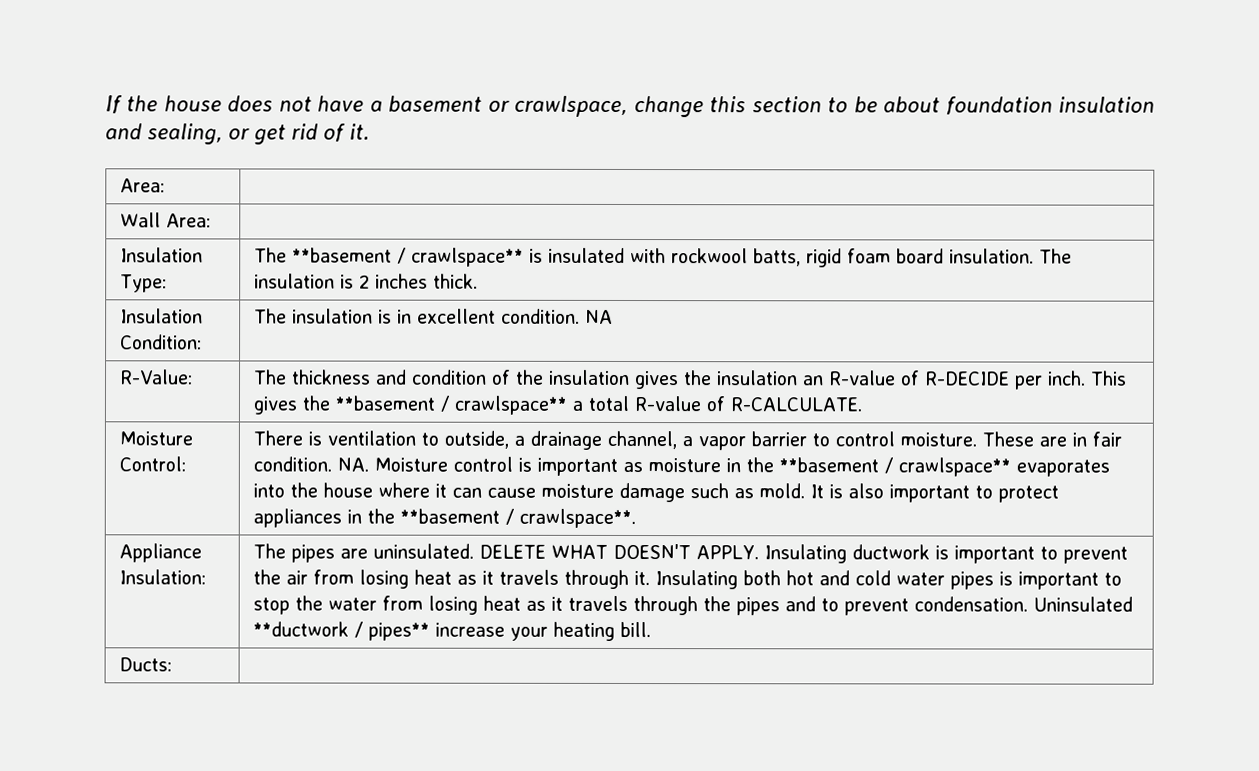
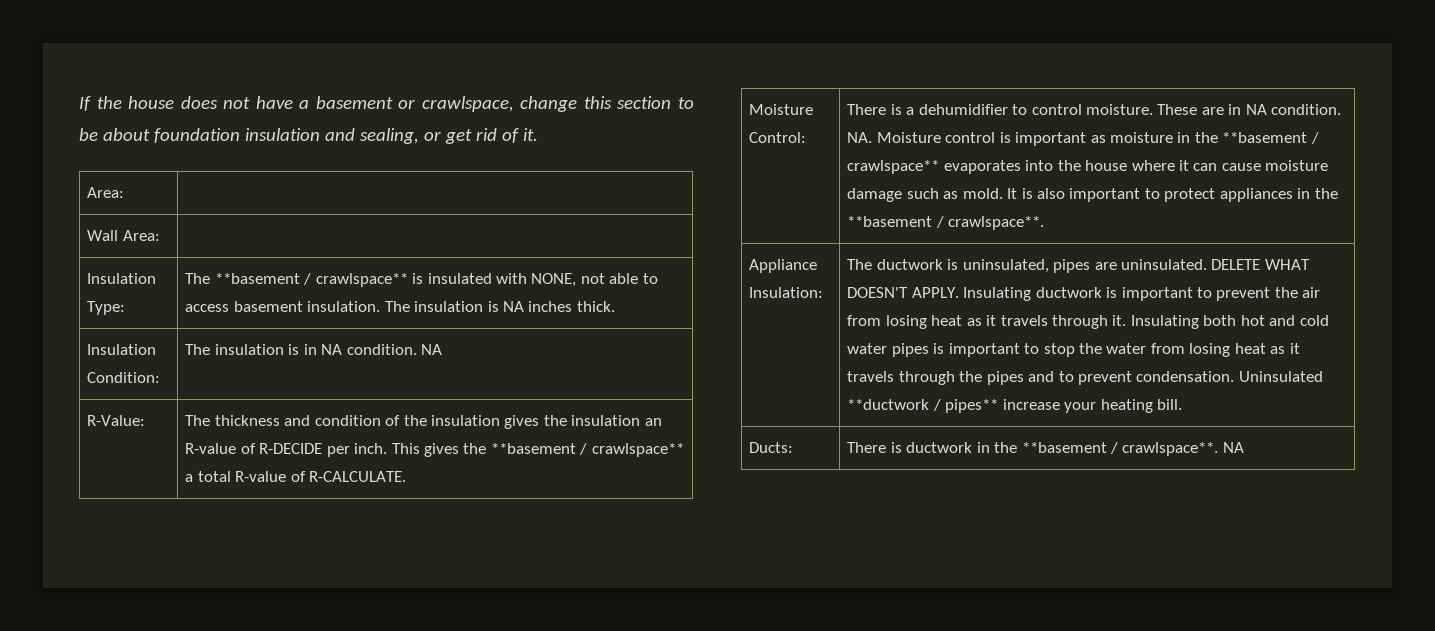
- Insulation Type: | The **basement / crawlspace** is insulated with rockwool batts, rigid foam board insulation. The insulation is 2 inches thick.
+ Insulation Type: | The **basement / crawlspace** is insulated with NONE, not able to access basement insulation. The insulation is NA inches thick.
- Insulation Condition: | The insulation is in excellent condition. NA
+ Insulation Condition: | The insulation is in NA condition. NA
- There is ventilation to outside, a drainage channel, a vapor barrier to control moisture.
+ There is a dehumidifier to control moisture.
- These are in fair condition.
+ These are in NA condition.
- The pipes are uninsulated.
+ The ductwork is uninsulated, pipes are uninsulated.
- Ducts: |
+ Ducts: | There is ductwork in the **basement / crawlspace**. NA

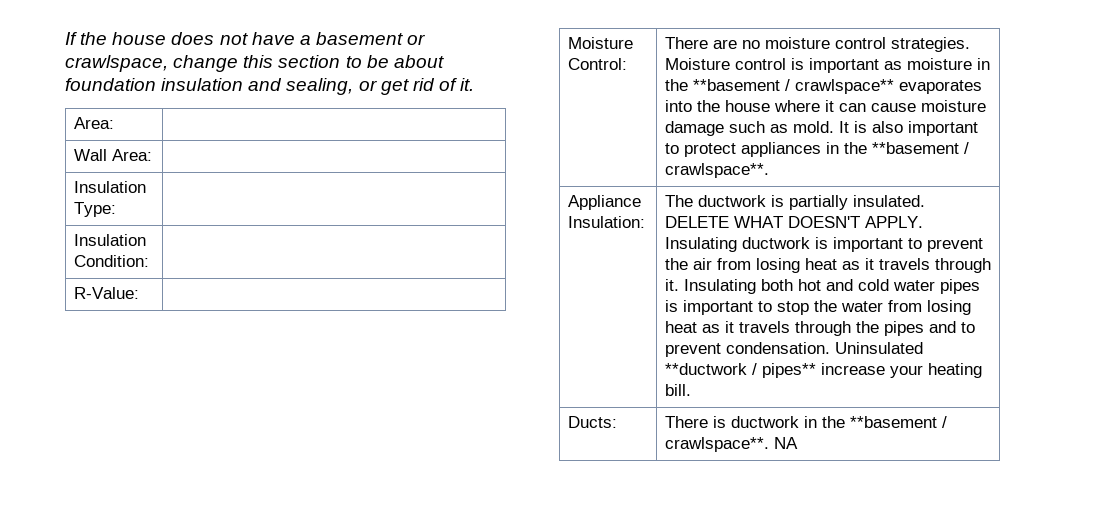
- Insulation Type: | The **basement / crawlspace** is insulated with NONE, not able to access basement insulation. The insulation is NA inches thick.
- Insulation Condition: | The insulation is in NA condition. NA
- R-Value: | The thickness and condition of the insulation gives the insulation an R-value of R-DECIDE per inch. This gives the **basement / crawlspace** a total R-value of R-CALCULATE.
- Moisture Control: | There is a dehumidifier to control moisture. These are in NA condition. NA. Moisture control is important as moisture in the **basement / crawlspace** evaporates into the house where it can cause moisture damage such as mold.
+ Insulation Type: |
+ Insulation Condition: |
+ R-Value: |
+ Moisture Control: | There are no moisture control strategies. Moisture control is important as moisture in the **basement / crawlspace** evaporates into the house where it can cause moisture damage such as mold.
- The ductwork is uninsulated, pipes are uninsulated.
+ The ductwork is partially insulated.

